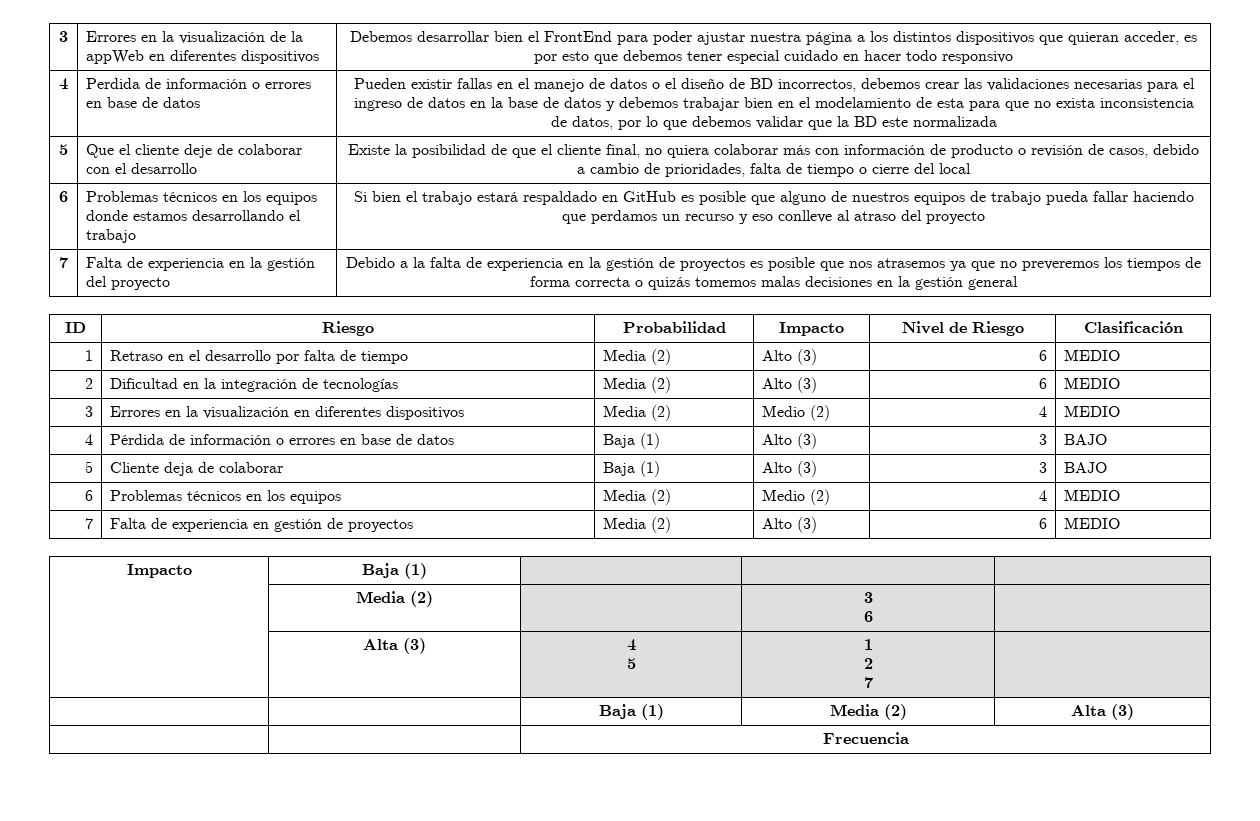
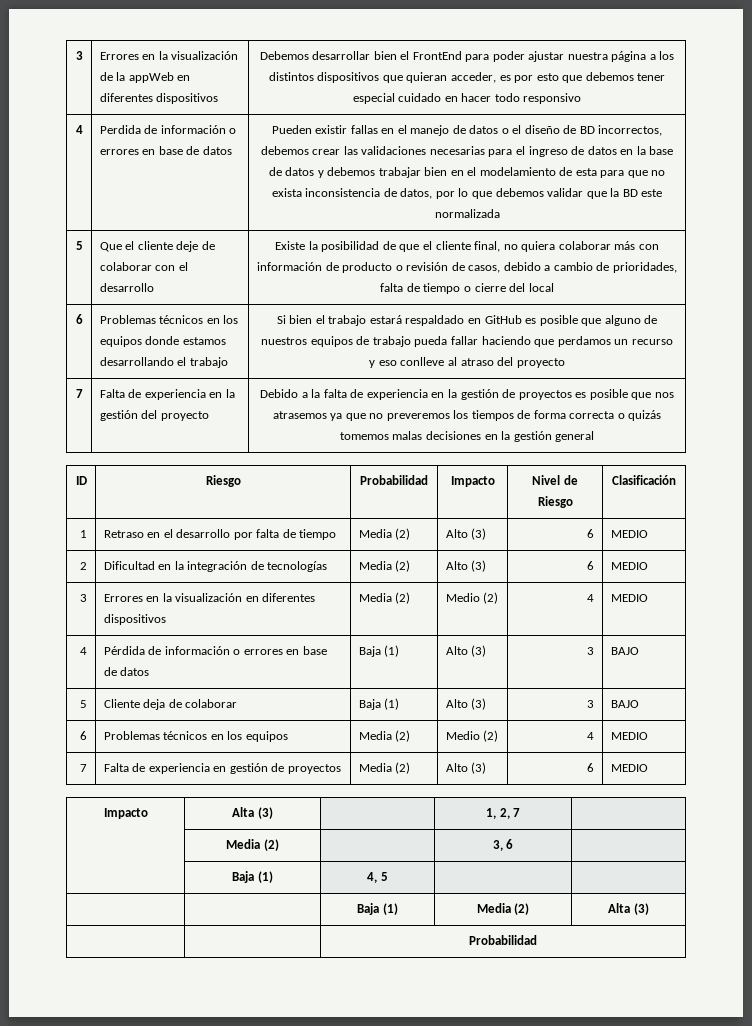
- Impacto | Baja (1) | | |
+ Impacto | Alta (3) | | 1, 2, 7 |
- | Media (2) | | 3
- 6 |
+ | Media (2) | | 3, 6 |
- | Alta (3) | 4
- 5 | 1
- 2
- 7 |
+ | Baja (1) | 4, 5 | |
- | | Frecuencia
+ | | Probabilidad

